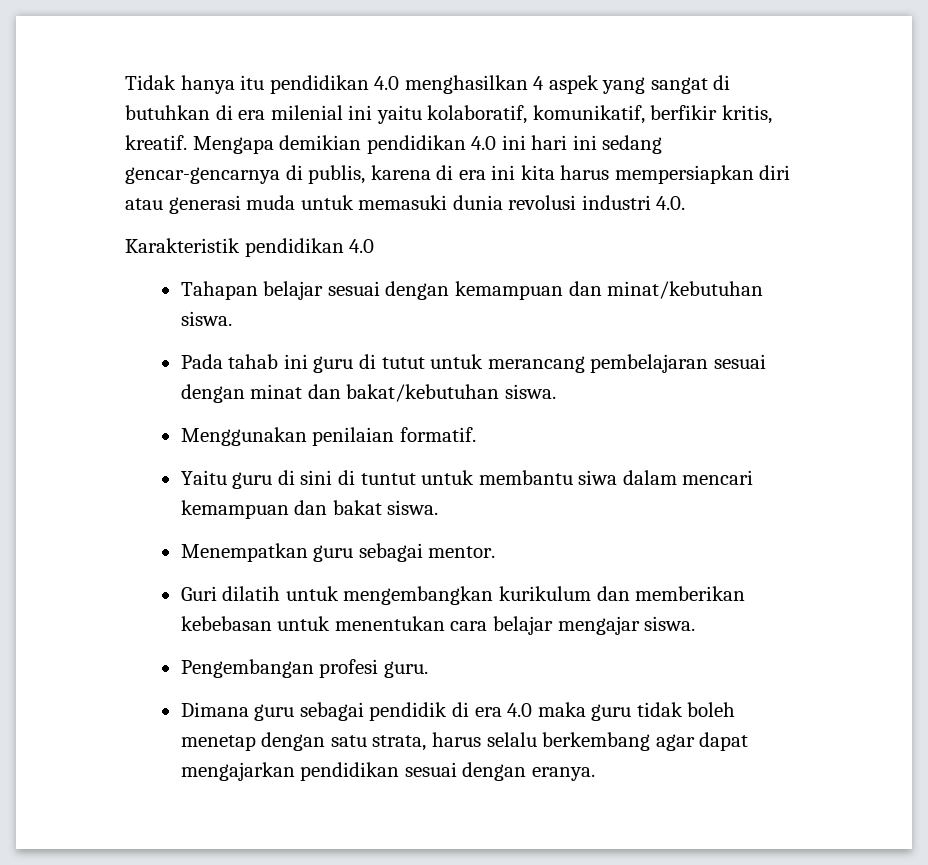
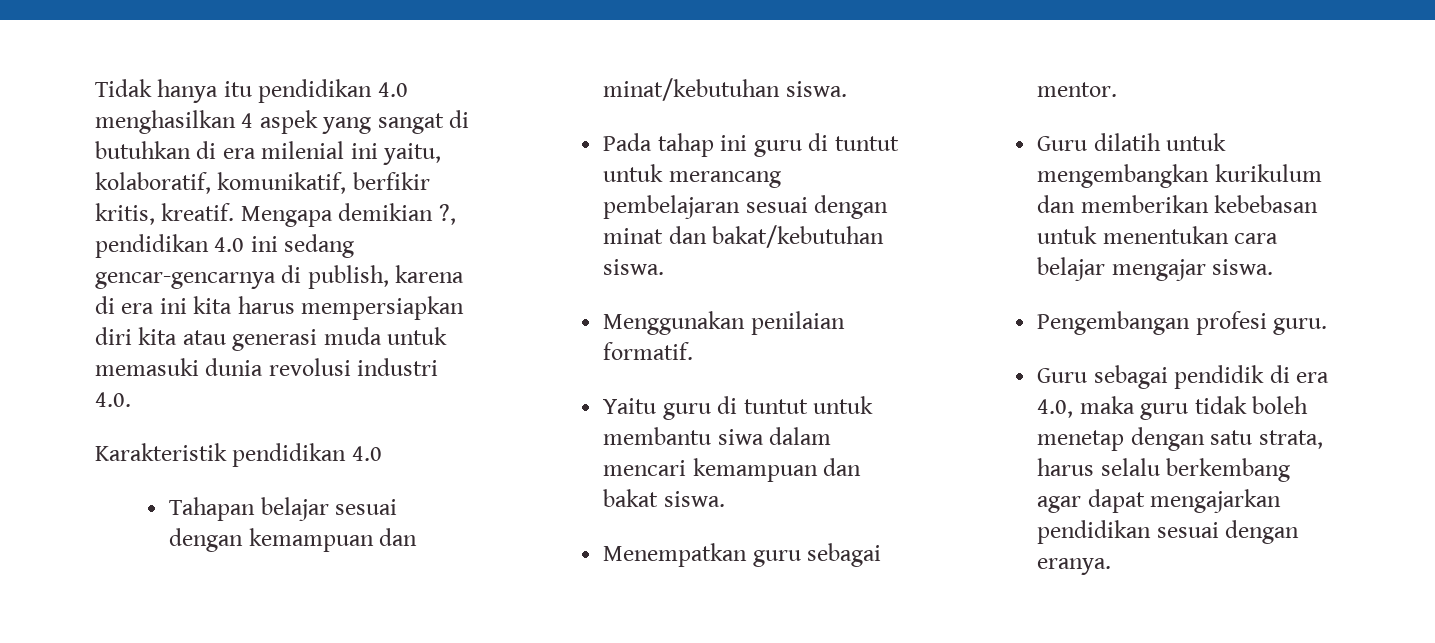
- Tidak hanya itu pendidikan 4.0 menghasilkan 4 aspek yang sangat di butuhkan di era milenial ini yaitu kolaboratif, komunikatif, berfikir kritis, kreatif.
+ Tidak hanya itu pendidikan 4.0 menghasilkan 4 aspek yang sangat di butuhkan di era milenial ini yaitu, kolaboratif, komunikatif, berfikir kritis, kreatif.
- Mengapa demikian pendidikan 4.0 ini hari ini sedang gencar-gencarnya di publis, karena di era ini kita harus mempersiapkan diri atau generasi muda untuk memasuki dunia revolusi industri 4.0.
+ Mengapa demikian ?, pendidikan 4.0 ini sedang gencar-gencarnya di publish, karena di era ini kita harus mempersiapkan diri kita atau generasi muda untuk memasuki dunia revolusi industri 4.0.
- Pada tahab ini guru di tutut untuk merancang pembelajaran sesuai dengan minat dan bakat/kebutuhan siswa.
+ Pada tahap ini guru di tuntut untuk merancang pembelajaran sesuai dengan minat dan bakat/kebutuhan siswa.
- Yaitu guru di sini di tuntut untuk membantu siwa dalam mencari kemampuan dan bakat siswa.
+ Yaitu guru di tuntut untuk membantu siwa dalam mencari kemampuan dan bakat siswa.
- Guri dilatih untuk mengembangkan kurikulum dan memberikan kebebasan untuk menentukan cara belajar mengajar siswa.
+ Guru dilatih untuk mengembangkan kurikulum dan memberikan kebebasan untuk menentukan cara belajar mengajar siswa.
- Dimana guru sebagai pendidik di era 4.0 maka guru tidak boleh menetap dengan satu strata, harus selalu berkembang agar dapat mengajarkan pendidikan sesuai dengan eranya.
+ Guru sebagai pendidik di era 4.0, maka guru tidak boleh menetap dengan satu strata, harus selalu berkembang agar dapat mengajarkan pendidikan sesuai dengan eranya.

